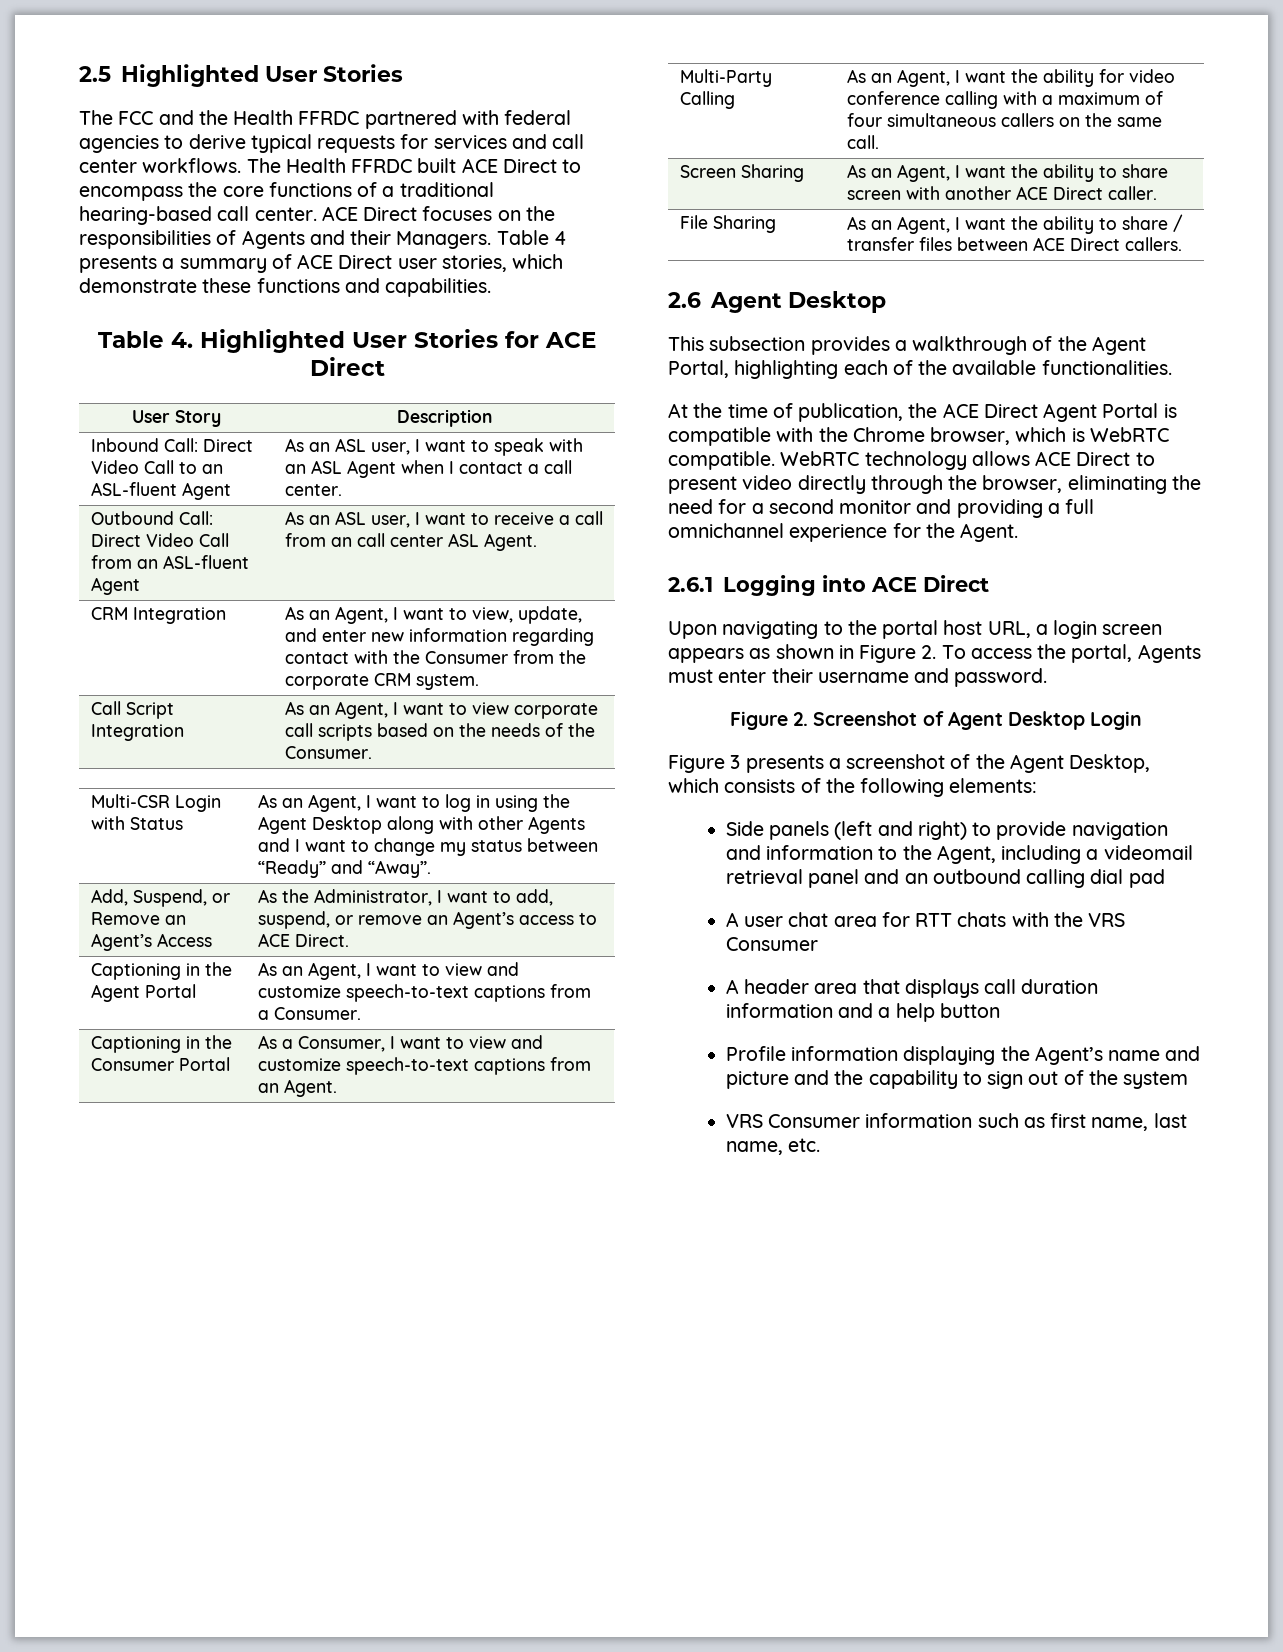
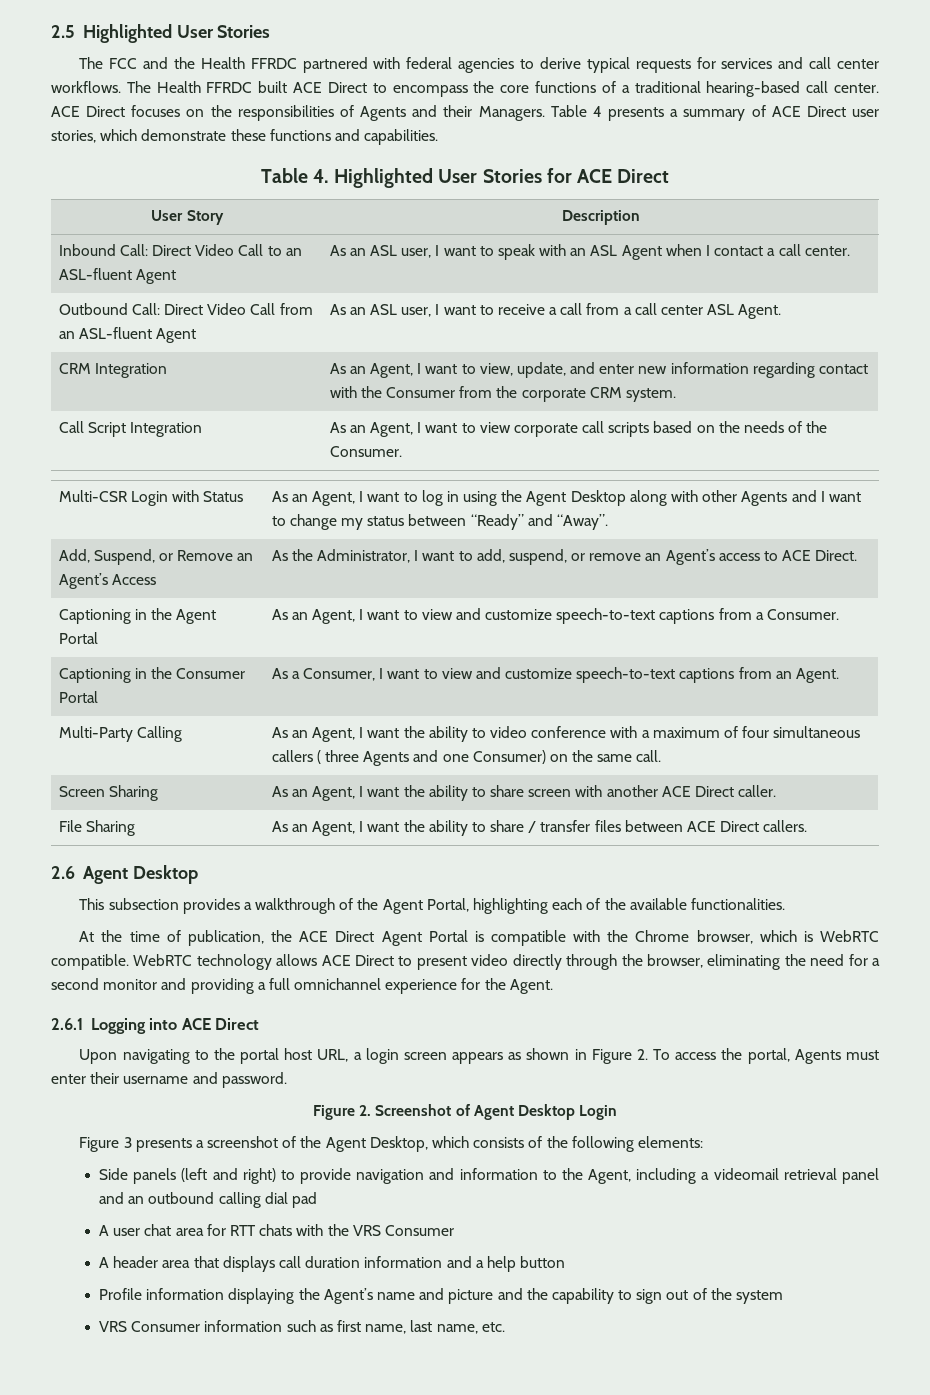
- Outbound Call: Direct Video Call from an ASL-fluent Agent | As an ASL user, I want to receive a call from an call center ASL Agent.
+ Outbound Call: Direct Video Call from an ASL-fluent Agent | As an ASL user, I want to receive a call from a call center ASL Agent.
- Multi-Party Calling | As an Agent, I want the ability for video conference calling with a maximum of four simultaneous callers on the same call.
+ Multi-Party Calling | As an Agent, I want the ability to video conference with a maximum of four simultaneous callers ( three Agents and one Consumer) on the same call.

